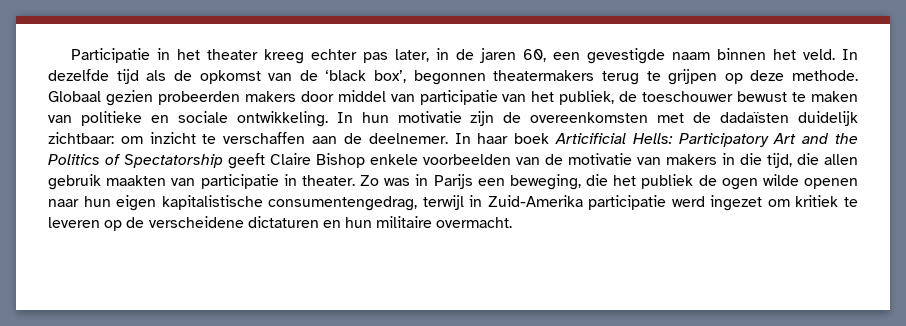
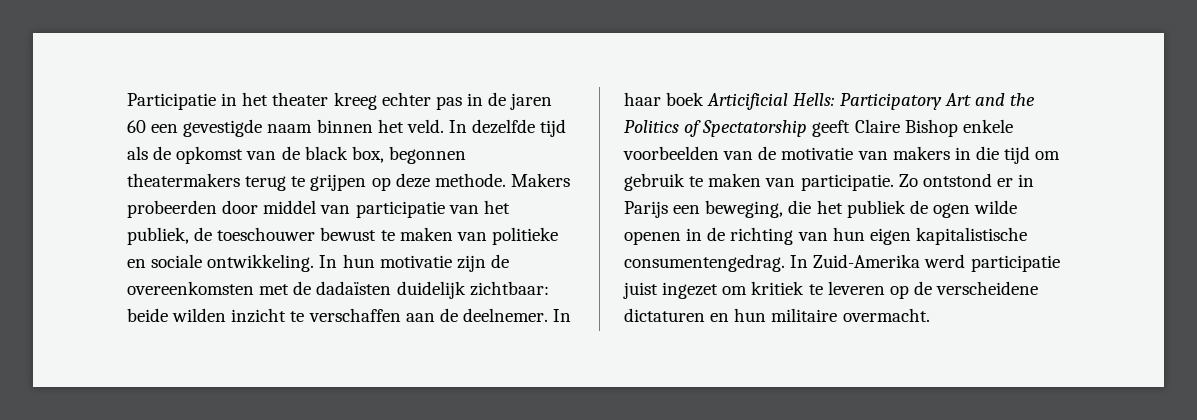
- Participatie in het theater kreeg echter pas later, in de jaren 60, een gevestigde naam binnen het veld.
+ Participatie in het theater kreeg echter pas in de jaren 60 een gevestigde naam binnen het veld.
- In dezelfde tijd als de opkomst van de ‘black box’, begonnen theatermakers terug te grijpen op deze methode.
+ In dezelfde tijd als de opkomst van de black box, begonnen theatermakers terug te grijpen op deze methode.
- Globaal gezien probeerden makers door middel van participatie van het publiek, de toeschouwer bewust te maken van politieke en sociale ontwikkeling.
+ Makers probeerden door middel van participatie van het publiek, de toeschouwer bewust te maken van politieke en sociale ontwikkeling.
- In hun motivatie zijn de overeenkomsten met de dadaïsten duidelijk zichtbaar: om inzicht te verschaffen aan de deelnemer.
+ In hun motivatie zijn de overeenkomsten met de dadaïsten duidelijk zichtbaar: beide wilden inzicht te verschaffen aan de deelnemer.
- In haar boek Articificial Hells: Participatory Art and the Politics of Spectatorship geeft Claire Bishop enkele voorbeelden van de motivatie van makers in die tijd, die allen gebruik maakten van participatie in theater. Zo was in Parijs een beweging, die het publiek de ogen wilde openen naar hun eigen kapitalistische consumentengedrag, terwijl in Zuid-Amerika participatie werd ingezet om kritiek te leveren op de verscheidene dictaturen en hun militaire overmacht.
+ In haar boek Articificial Hells: Participatory Art and the Politics of Spectatorship geeft Claire Bishop enkele voorbeelden van de motivatie van makers in die tijd om gebruik te maken van participatie. Zo ontstond er in Parijs een beweging, die het publiek de ogen wilde openen in de richting van hun eigen kapitalistische consumentengedrag. In Zuid-Amerika werd participatie juist ingezet om kritiek te leveren op de verscheidene dictaturen en hun militaire overmacht.

